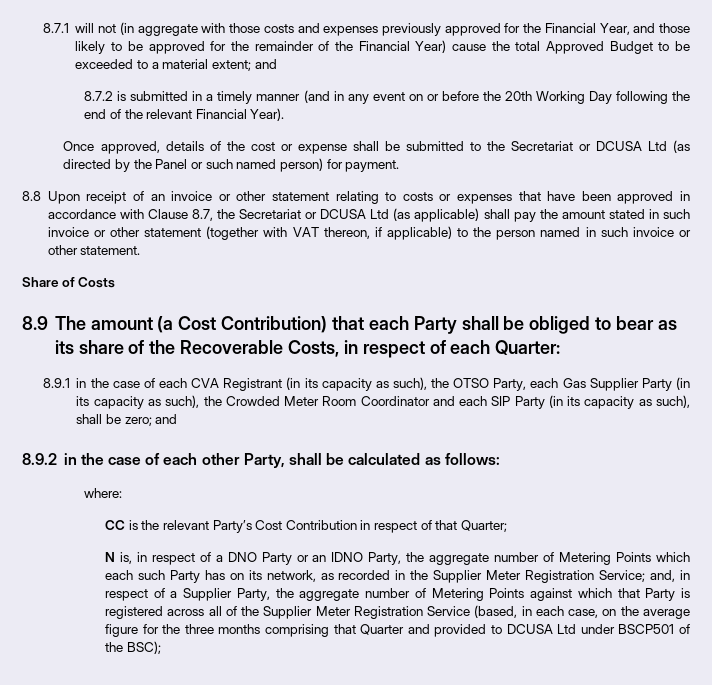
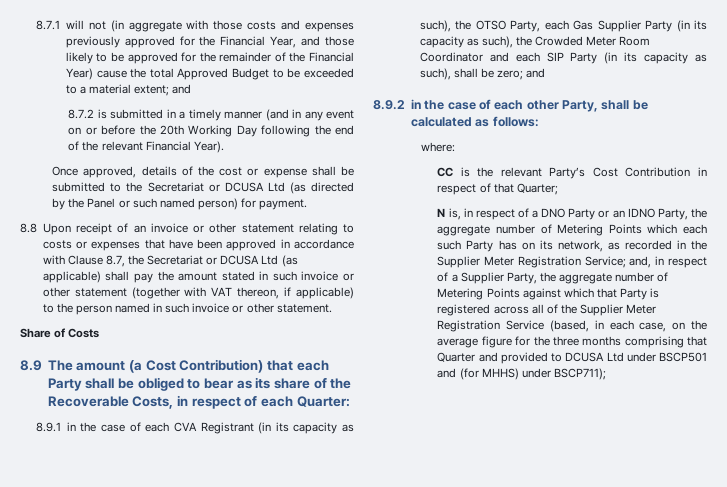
- and, in respect of a Supplier Party, the aggregate number of Metering Points against which that Party is registered across all of the Supplier Meter Registration Service (based, in each case, on the average figure for the three months comprising that Quarter and provided to DCUSA Ltd under BSCP501 of the BSC);
+ and, in respect of a Supplier Party, the aggregate number of Metering Points against which that Party is registered across all of the Supplier Meter Registration Service (based, in each case, on the average figure for the three months comprising that Quarter and provided to DCUSA Ltd under BSCP501 and (for MHHS) under BSCP711);

